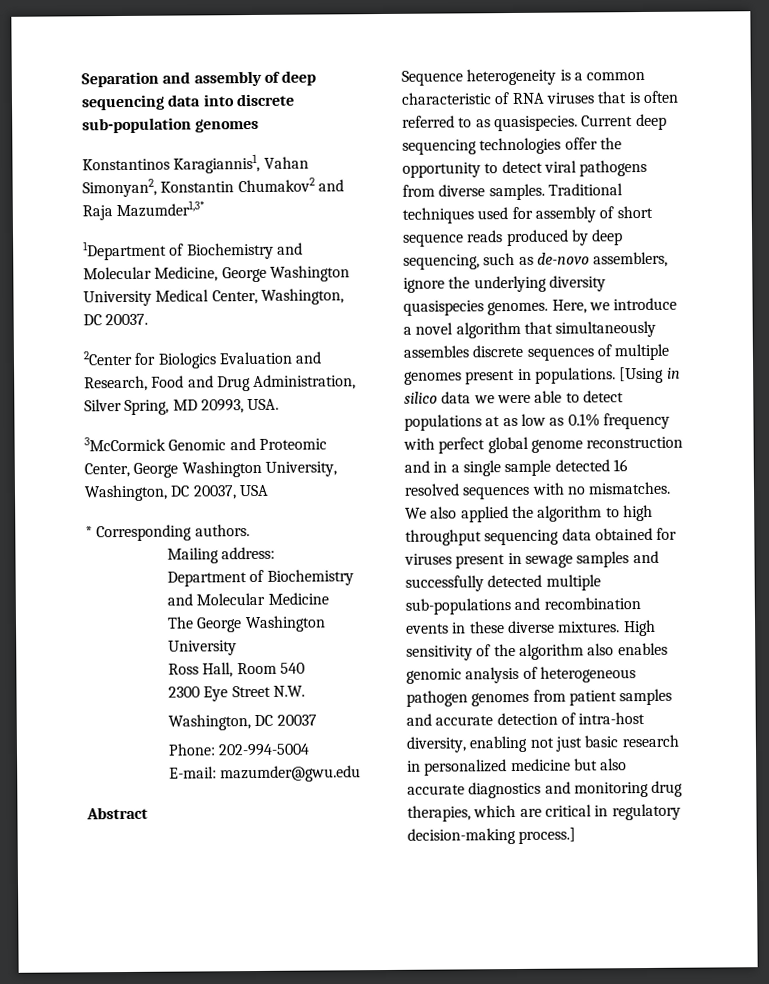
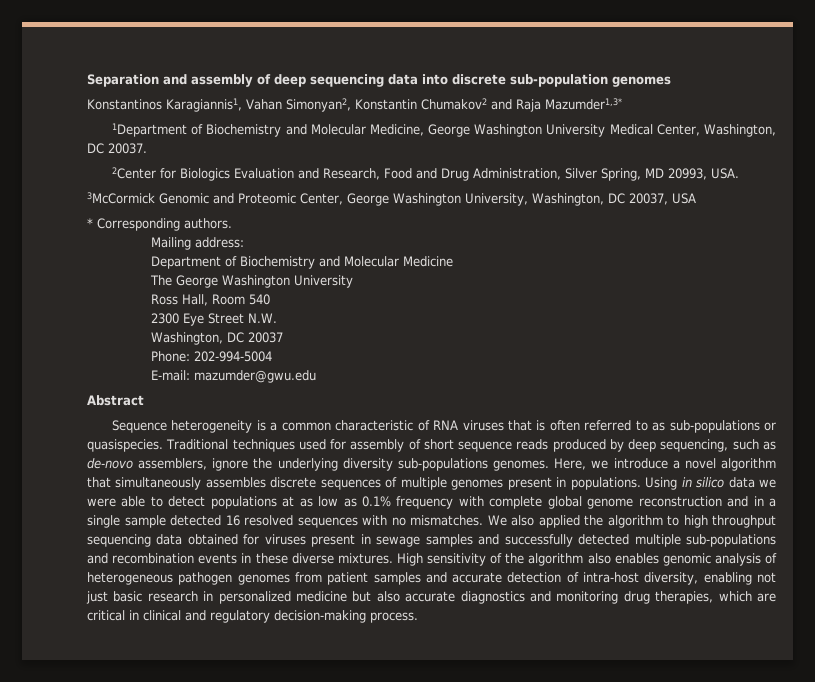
- Sequence heterogeneity is a common characteristic of RNA viruses that is often referred to as quasispecies. Current deep sequencing technologies offer the opportunity to detect viral pathogens from diverse samples.
+ Sequence heterogeneity is a common characteristic of RNA viruses that is often referred to as sub-populations or quasispecies.
- Traditional techniques used for assembly of short sequence reads produced by deep sequencing, such as de-novo assemblers, ignore the underlying diversity quasispecies genomes.
+ Traditional techniques used for assembly of short sequence reads produced by deep sequencing, such as de-novo assemblers, ignore the underlying diversity sub-populations genomes.
- [Using in silico data we were able to detect populations at as low as 0.1% frequency with perfect global genome reconstruction and in a single sample detected 16 resolved sequences with no mismatches.
+ Using in silico data we were able to detect populations at as low as 0.1% frequency with complete global genome reconstruction and in a single sample detected 16 resolved sequences with no mismatches.
- High sensitivity of the algorithm also enables genomic analysis of heterogeneous pathogen genomes from patient samples and accurate detection of intra-host diversity, enabling not just basic research in personalized medicine but also accurate diagnostics and monitoring drug therapies, which are critical in regulatory decision-making process.]
+ High sensitivity of the algorithm also enables genomic analysis of heterogeneous pathogen genomes from patient samples and accurate detection of intra-host diversity, enabling not just basic research in personalized medicine but also accurate diagnostics and monitoring drug therapies, which are critical in clinical and regulatory decision-making process.

